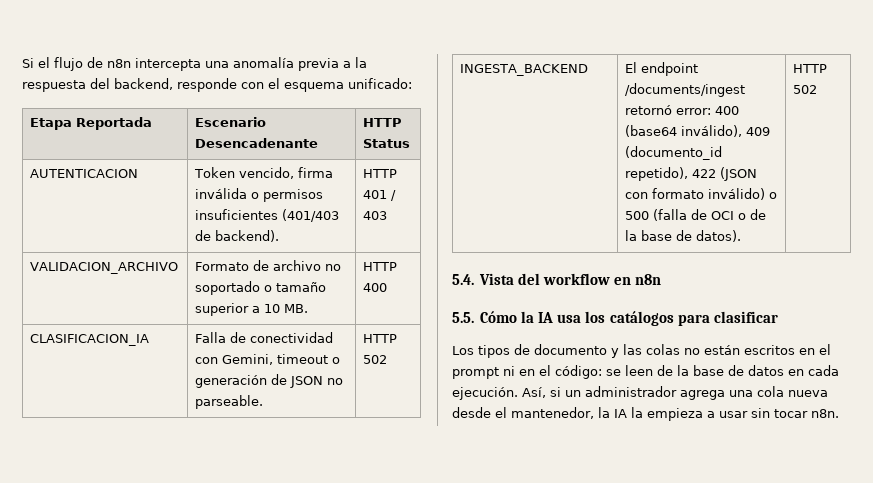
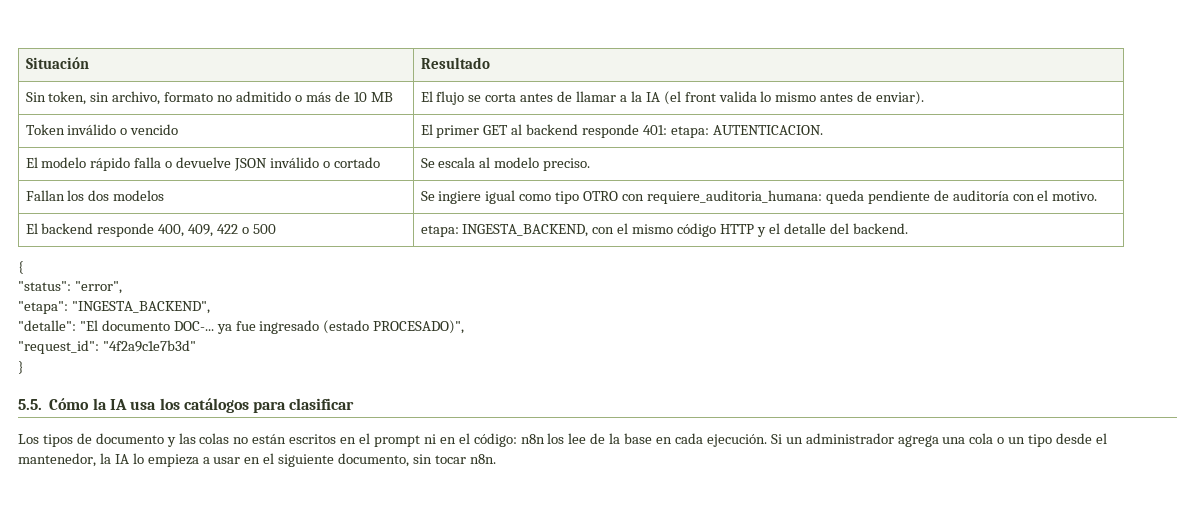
- Si el flujo de n8n intercepta una anomalía previa a la respuesta del backend, responde con el esquema unificado:
- Etapa Reportada | Escenario Desencadenante | HTTP Status
- AUTENTICACION | Token vencido, firma inválida o permisos insuficientes (401/403 de backend). | HTTP 401 / 403
- VALIDACION_ARCHIVO | Formato de archivo no soportado o tamaño superior a 10 MB. | HTTP 400
- CLASIFICACION_IA | Falla de conectividad con Gemini, timeout o generación de JSON no parseable. | HTTP 502
- INGESTA_BACKEND | El endpoint /documents/ingest retornó error: 400 (base64 inválido), 409 (documento_id repetido), 422 (JSON con formato inválido) o 500 (falla de OCI o de la base de datos). | HTTP 502
- 5.4. Vista del workflow en n8n
+ Situación | Resultado
+ Sin token, sin archivo, formato no admitido o más de 10 MB | El flujo se corta antes de llamar a la IA (el front valida lo mismo antes de enviar).
+ Token inválido o vencido | El primer GET al backend responde 401: etapa: AUTENTICACION.
+ El modelo rápido falla o devuelve JSON inválido o cortado | Se escala al modelo preciso.
+ Fallan los dos modelos | Se ingiere igual como tipo OTRO con requiere_auditoria_humana: queda pendiente de auditoría con el motivo.
+ El backend responde 400, 409, 422 o 500 | etapa: INGESTA_BACKEND, con el mismo código HTTP y el detalle del backend.
+ {
+ "status": "error",
+ "etapa": "INGESTA_BACKEND",
+ "detalle": "El documento DOC-... ya fue ingresado (estado PROCESADO)",
+ "request_id": "4f2a9c1e7b3d"
+ }
- Los tipos de documento y las colas no están escritos en el prompt ni en el código: se leen de la base de datos en cada ejecución.
+ Los tipos de documento y las colas no están escritos en el prompt ni en el código: n8n los lee de la base en cada ejecución.
- Así, si un administrador agrega una cola nueva desde el mantenedor, la IA la empieza a usar sin tocar n8n.
+ Si un administrador agrega una cola o un tipo desde el mantenedor, la IA lo empieza a usar en el siguiente documento, sin tocar n8n.

